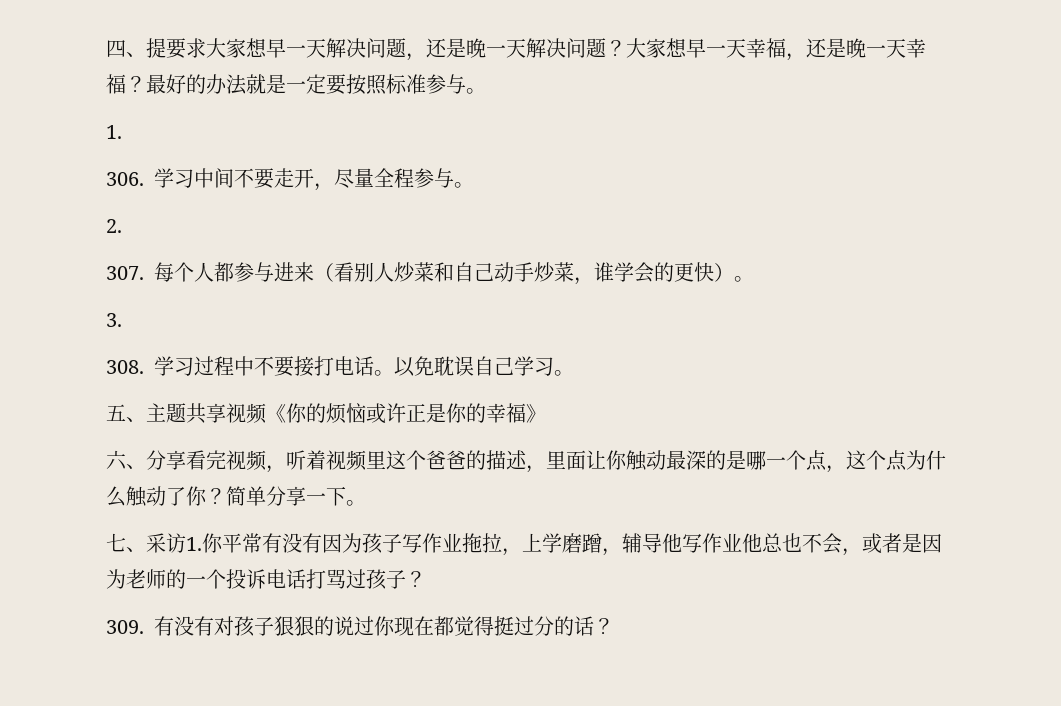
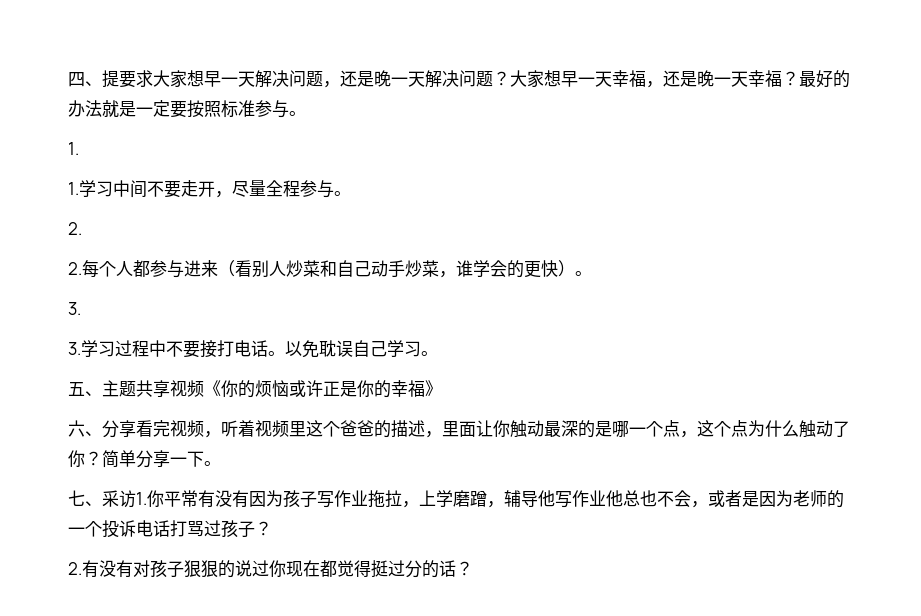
- 306.学习中间不要走开，尽量全程参与。
+ 1.学习中间不要走开，尽量全程参与。
- 307.每个人都参与进来（看别人炒菜和自己动手炒菜，谁学会的更快）。
+ 2.每个人都参与进来（看别人炒菜和自己动手炒菜，谁学会的更快）。
- 308.学习过程中不要接打电话。
+ 3.学习过程中不要接打电话。
- 309.有没有对孩子狠狠的说过你现在都觉得挺过分的话？
+ 2.有没有对孩子狠狠的说过你现在都觉得挺过分的话？

